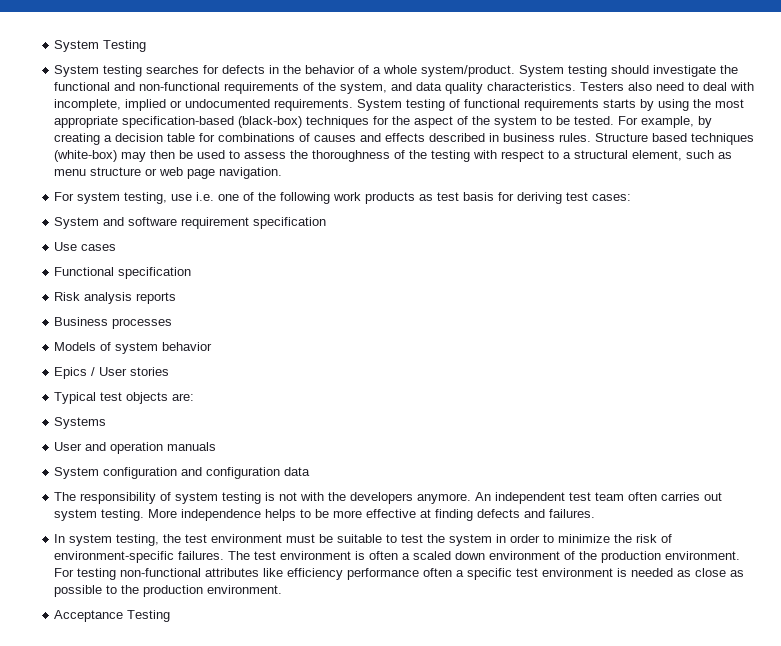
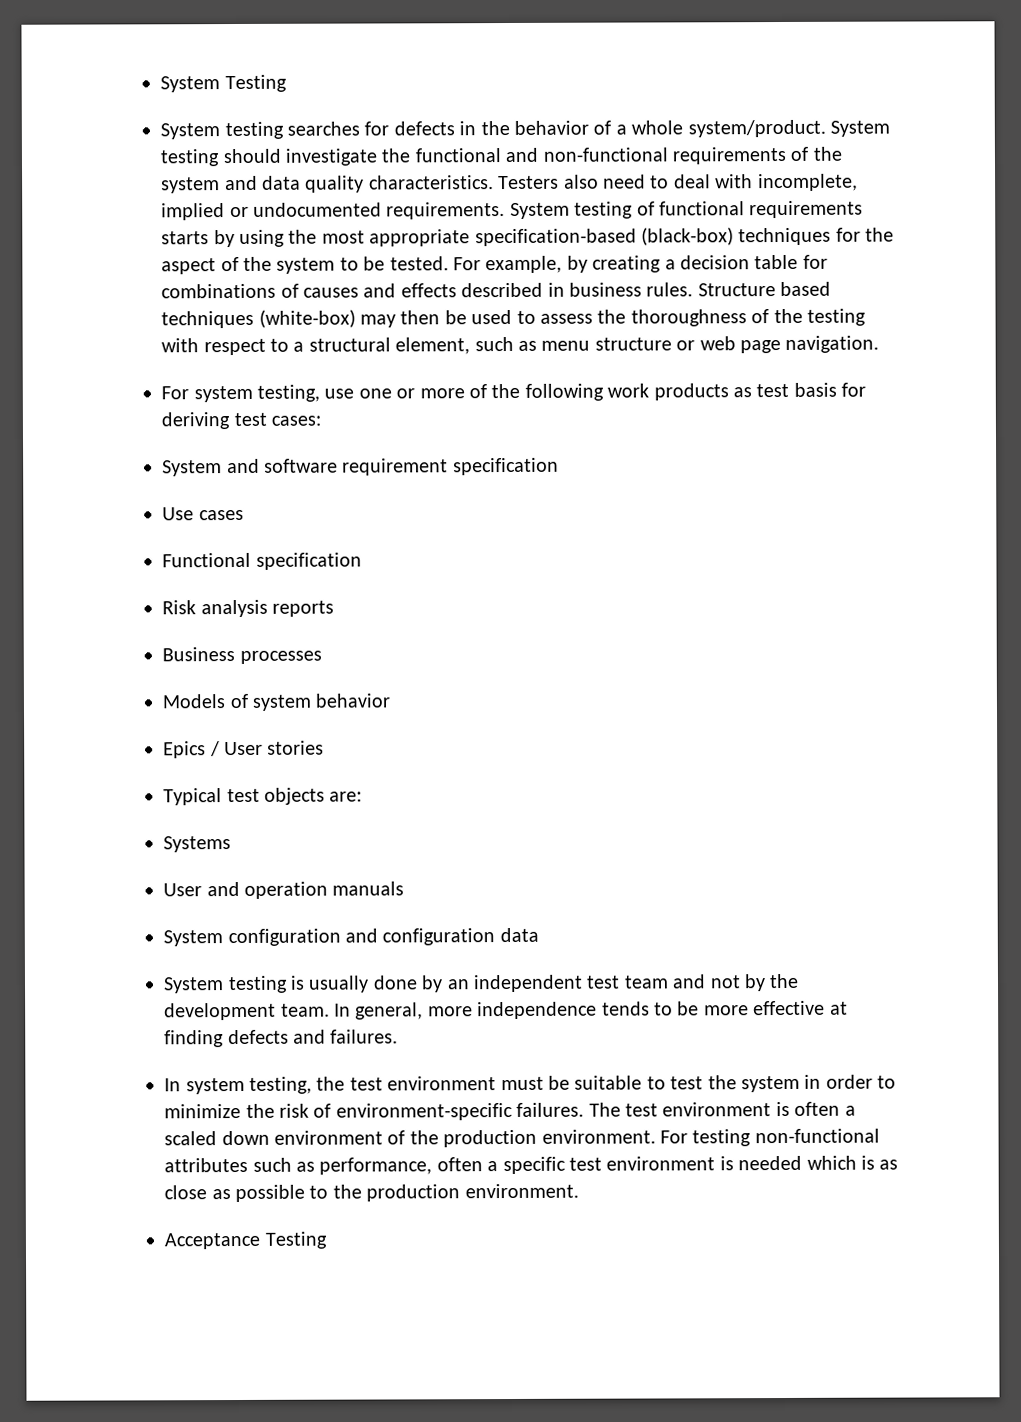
- System testing should investigate the functional and non-functional requirements of the system, and data quality characteristics.
+ System testing should investigate the functional and non-functional requirements of the system and data quality characteristics.
- For system testing, use i.e. one of the following work products as test basis for deriving test cases:
+ For system testing, use one or more of the following work products as test basis for deriving test cases:
- The responsibility of system testing is not with the developers anymore. An independent test team often carries out system testing. More independence helps to be more effective at finding defects and failures.
+ System testing is usually done by an independent test team and not by the development team. In general, more independence tends to be more effective at finding defects and failures.
- For testing non-functional attributes like efficiency performance often a specific test environment is needed as close as possible to the production environment.
+ For testing non-functional attributes such as performance, often a specific test environment is needed which is as close as possible to the production environment.

